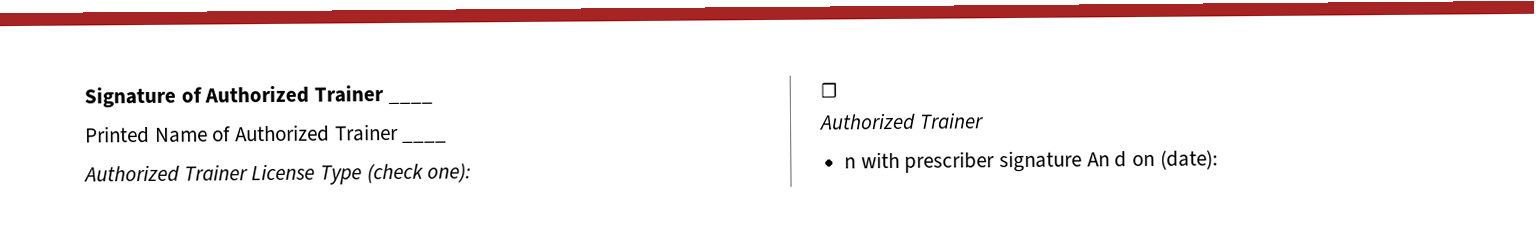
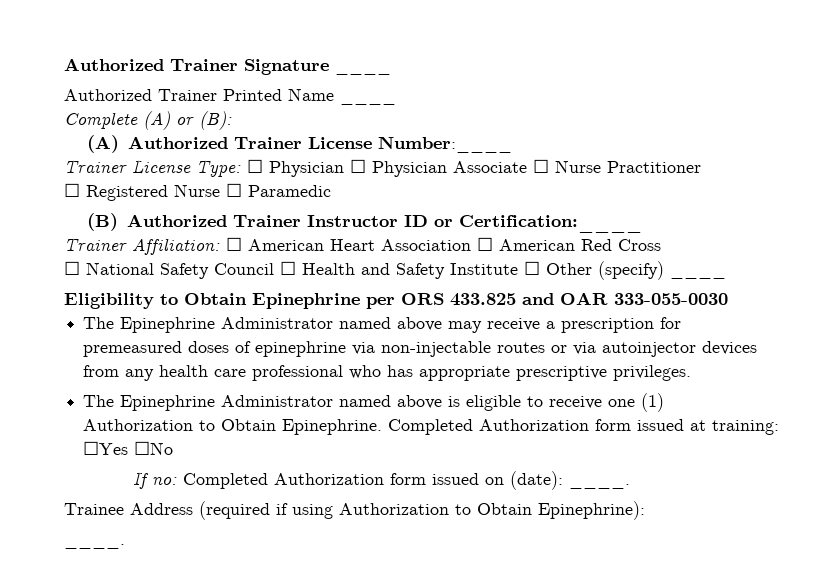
- Signature of Authorized Trainer ____
- Printed Name of Authorized Trainer ____
- Authorized Trainer License Type (check one):
- ☐
- Authorized Trainer
- n with prescriber signature An d on (date):
+ Authorized Trainer Signature ____
+ Authorized Trainer Printed Name ____
+ Complete (A) or (B):
+ (A) Authorized Trainer License Number:____
+ Trainer License Type: ☐ Physician ☐ Physician Associate ☐ Nurse Practitioner
+ ☐ Registered Nurse ☐ Paramedic
+ (B) Authorized Trainer Instructor ID or Certification:____
+ Trainer Affiliation: ☐ American Heart Association ☐ American Red Cross
+ ☐ National Safety Council ☐ Health and Safety Institute ☐ Other (specify) ____
+ Eligibility to Obtain Epinephrine per ORS 433.825 and OAR 333-055-0030
+ The Epinephrine Administrator named above may receive a prescription for premeasured doses of epinephrine via non-injectable routes or via autoinjector devices from any health care professional who has appropriate prescriptive privileges.
+ The Epinephrine Administrator named above is eligible to receive one (1) Authorization to Obtain Epinephrine. Completed Authorization form issued at training: ☐Yes ☐No
+ If no: Completed Authorization form issued on (date): ____.
+ Trainee Address (required if using Authorization to Obtain Epinephrine):
+ ____.

